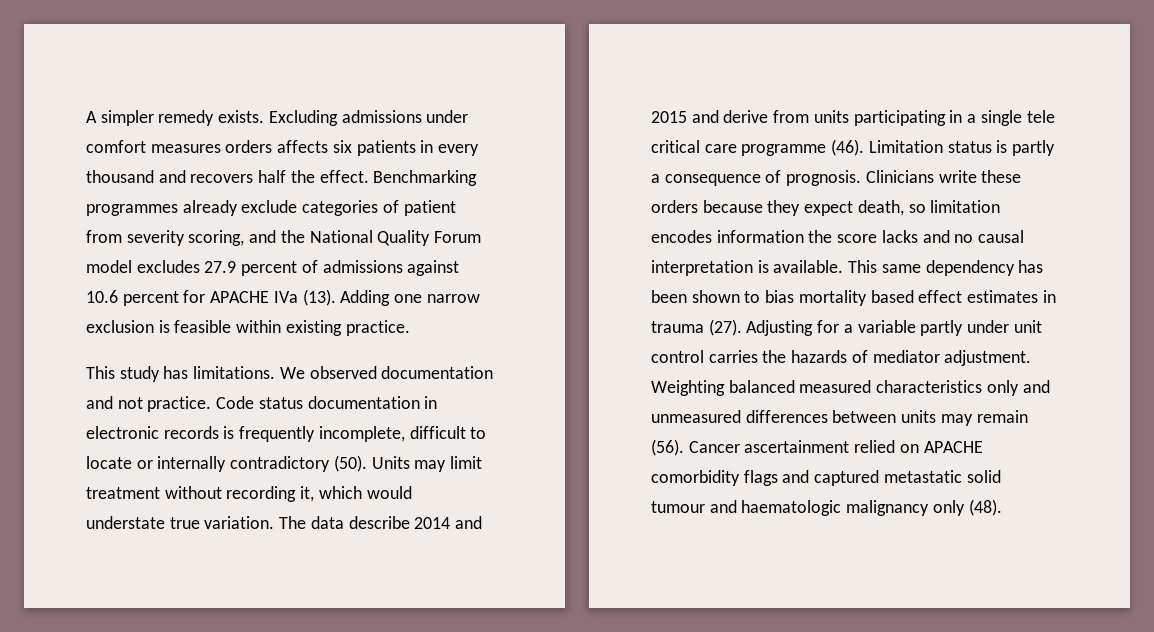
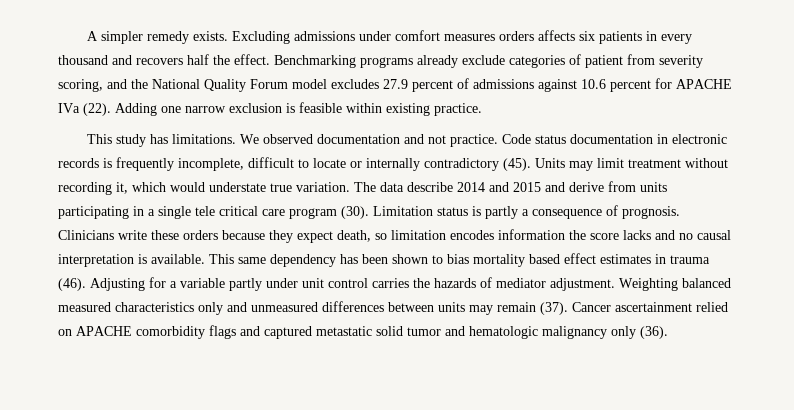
- Benchmarking programmes already exclude categories of patient from severity scoring, and the National Quality Forum model excludes 27.9 percent of admissions against 10.6 percent for APACHE IVa (13).
+ Benchmarking programs already exclude categories of patient from severity scoring, and the National Quality Forum model excludes 27.9 percent of admissions against 10.6 percent for APACHE IVa (22).
- Code status documentation in electronic records is frequently incomplete, difficult to locate or internally contradictory (50).
+ Code status documentation in electronic records is frequently incomplete, difficult to locate or internally contradictory (45).
- The data describe 2014 and 2015 and derive from units participating in a single tele critical care programme (46).
+ The data describe 2014 and 2015 and derive from units participating in a single tele critical care program (30).
- This same dependency has been shown to bias mortality based effect estimates in trauma (27).
+ This same dependency has been shown to bias mortality based effect estimates in trauma (46).
- Weighting balanced measured characteristics only and unmeasured differences between units may remain (56).
+ Weighting balanced measured characteristics only and unmeasured differences between units may remain (37).
- Cancer ascertainment relied on APACHE comorbidity flags and captured metastatic solid tumour and haematologic malignancy only (48).
+ Cancer ascertainment relied on APACHE comorbidity flags and captured metastatic solid tumor and hematologic malignancy only (36).

